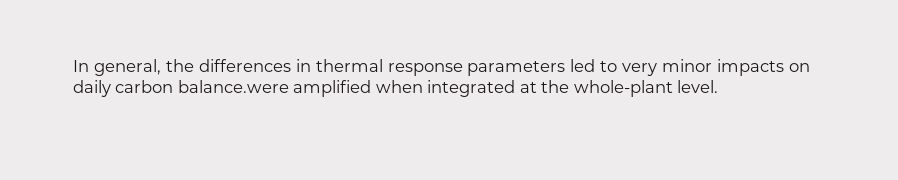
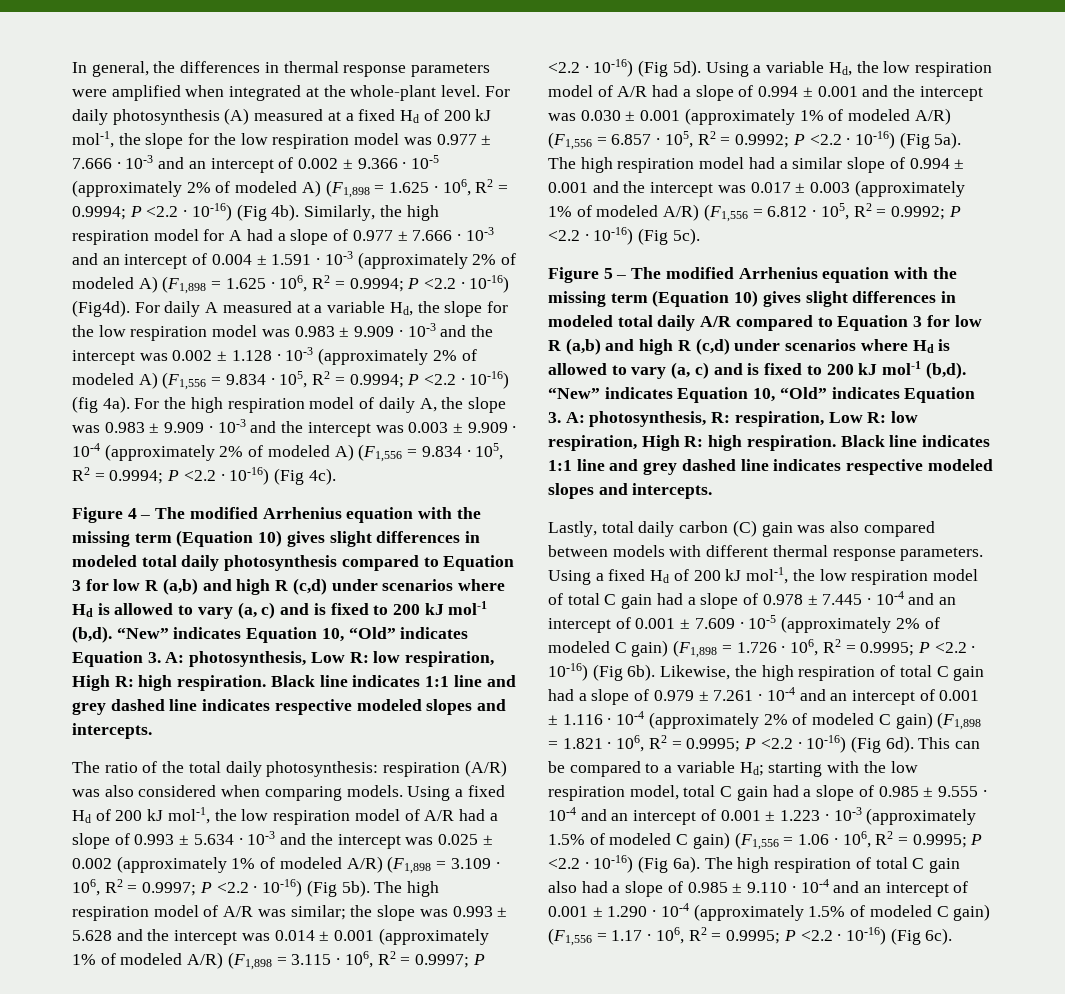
- In general, the differences in thermal response parameters led to very minor impacts on daily carbon balance.were amplified when integrated at the whole-plant level.
+ In general, the differences in thermal response parameters were amplified when integrated at the whole-plant level.
+ For daily photosynthesis (A) measured at a fixed Hd of 200 kJ mol-1, the slope for the low respiration model was 0.977 ± 7.666 ∙ 10-3 and an intercept of 0.002 ± 9.366 ∙ 10-5 (approximately 2% of modeled A) (F1,898 = 1.625 ∙ 106, R2 = 0.9994; P <2.2 ∙ 10-16) (Fig 4b). Similarly, the high respiration model for A had a slope of 0.977 ± 7.666 ∙ 10-3 and an intercept of 0.004 ± 1.591 ∙ 10-3 (approximately 2% of modeled A) (F1,898 = 1.625 ∙ 106, R2 = 0.9994; P <2.2 ∙ 10-16) (Fig4d). For daily A measured at a variable Hd, the slope for the low respiration model was 0.983 ± 9.909 ∙ 10-3 and the intercept was 0.002 ± 1.128 ∙ 10-3 (approximately 2% of modeled A) (F1,556 = 9.834 ∙ 105, R2 = 0.9994; P <2.2 ∙ 10-16) (fig 4a). For the high respiration model of daily A, the slope was 0.983 ± 9.909 ∙ 10-3 and the intercept was 0.003 ± 9.909 ∙ 10-4 (approximately 2% of modeled A) (F1,556 = 9.834 ∙ 105, R2 = 0.9994; P <2.2 ∙ 10-16) (Fig 4c).
+ Figure 4 – The modified Arrhenius equation with the missing term (Equation 10) gives slight differences in modeled total daily photosynthesis compared to Equation 3 for low R (a,b) and high R (c,d) under scenarios where Hd is allowed to vary (a, c) and is fixed to 200 kJ mol-1 (b,d). “New” indicates Equation 10, “Old” indicates Equation 3. A: photosynthesis, Low R: low respiration, High R: high respiration. Black line indicates 1:1 line and grey dashed line indicates respective modeled slopes and intercepts.
+ The ratio of the total daily photosynthesis: respiration (A/R) was also considered when comparing models. Using a fixed Hd of 200 kJ mol-1, the low respiration model of A/R had a slope of 0.993 ± 5.634 ∙ 10-3 and the intercept was 0.025 ± 0.002 (approximately 1% of modeled A/R) (F1,898 = 3.109 ∙ 106, R2 = 0.9997; P <2.2 ∙ 10-16) (Fig 5b). The high respiration model of A/R was similar; the slope was 0.993 ± 5.628 and the intercept was 0.014 ± 0.001 (approximately 1% of modeled A/R) (F1,898 = 3.115 ∙ 106, R2 = 0.9997; P <2.2 ∙ 10-16) (Fig 5d). Using a variable Hd, the low respiration model of A/R had a slope of 0.994 ± 0.001 and the intercept was 0.030 ± 0.001 (approximately 1% of modeled A/R) (F1,556 = 6.857 ∙ 105, R2 = 0.9992; P <2.2 ∙ 10-16) (Fig 5a). The high respiration model had a similar slope of 0.994 ± 0.001 and the intercept was 0.017 ± 0.003 (approximately 1% of modeled A/R) (F1,556 = 6.812 ∙ 105, R2 = 0.9992; P <2.2 ∙ 10-16) (Fig 5c).
+ Figure 5 – The modified Arrhenius equation with the missing term (Equation 10) gives slight differences in modeled total daily A/R compared to Equation 3 for low R (a,b) and high R (c,d) under scenarios where Hd is allowed to vary (a, c) and is fixed to 200 kJ mol-1 (b,d). “New” indicates Equation 10, “Old” indicates Equation 3. A: photosynthesis, R: respiration, Low R: low respiration, High R: high respiration. Black line indicates 1:1 line and grey dashed line indicates respective modeled slopes and intercepts.
+ Lastly, total daily carbon (C) gain was also compared between models with different thermal response parameters. Using a fixed Hd of 200 kJ mol-1, the low respiration model of total C gain had a slope of 0.978 ± 7.445 ∙ 10-4 and an intercept of 0.001 ± 7.609 ∙ 10-5 (approximately 2% of modeled C gain) (F1,898 = 1.726 ∙ 106, R2 = 0.9995; P <2.2 ∙ 10-16) (Fig 6b). Likewise, the high respiration of total C gain had a slope of 0.979 ± 7.261 ∙ 10-4 and an intercept of 0.001 ± 1.116 ∙ 10-4 (approximately 2% of modeled C gain) (F1,898 = 1.821 ∙ 106, R2 = 0.9995; P <2.2 ∙ 10-16) (Fig 6d). This can be compared to a variable Hd; starting with the low respiration model, total C gain had a slope of 0.985 ± 9.555 ∙ 10-4 and an intercept of 0.001 ± 1.223 ∙ 10-3 (approximately 1.5% of modeled C gain) (F1,556 = 1.06 ∙ 106, R2 = 0.9995; P <2.2 ∙ 10-16) (Fig 6a). The high respiration of total C gain also had a slope of 0.985 ± 9.110 ∙ 10-4 and an intercept of 0.001 ± 1.290 ∙ 10-4 (approximately 1.5% of modeled C gain) (F1,556 = 1.17 ∙ 106, R2 = 0.9995; P <2.2 ∙ 10-16) (Fig 6c).

